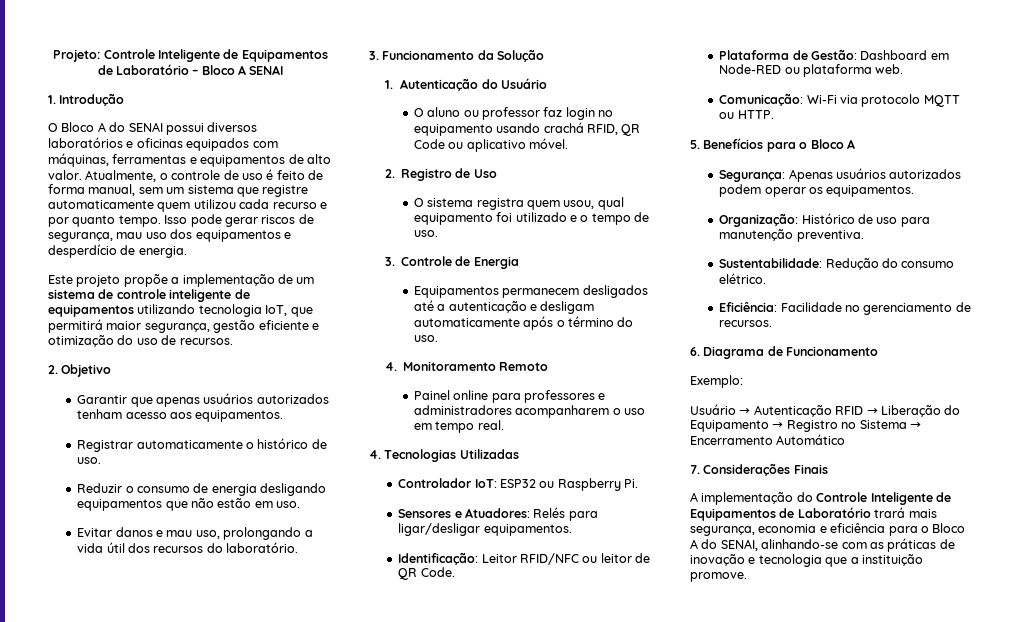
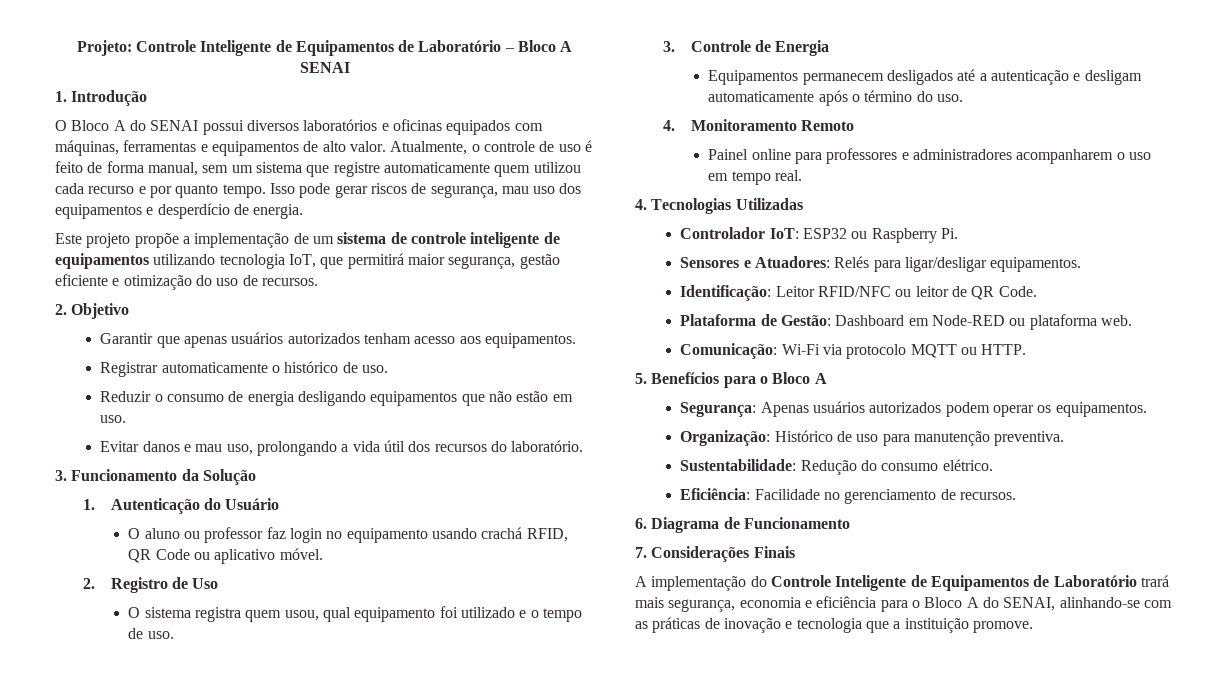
- Exemplo:
- Usuário → Autenticação RFID → Liberação do Equipamento → Registro no Sistema → Encerramento Automático

